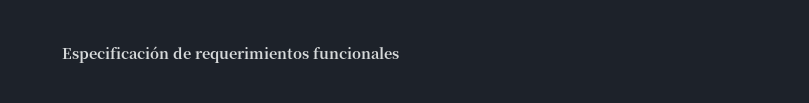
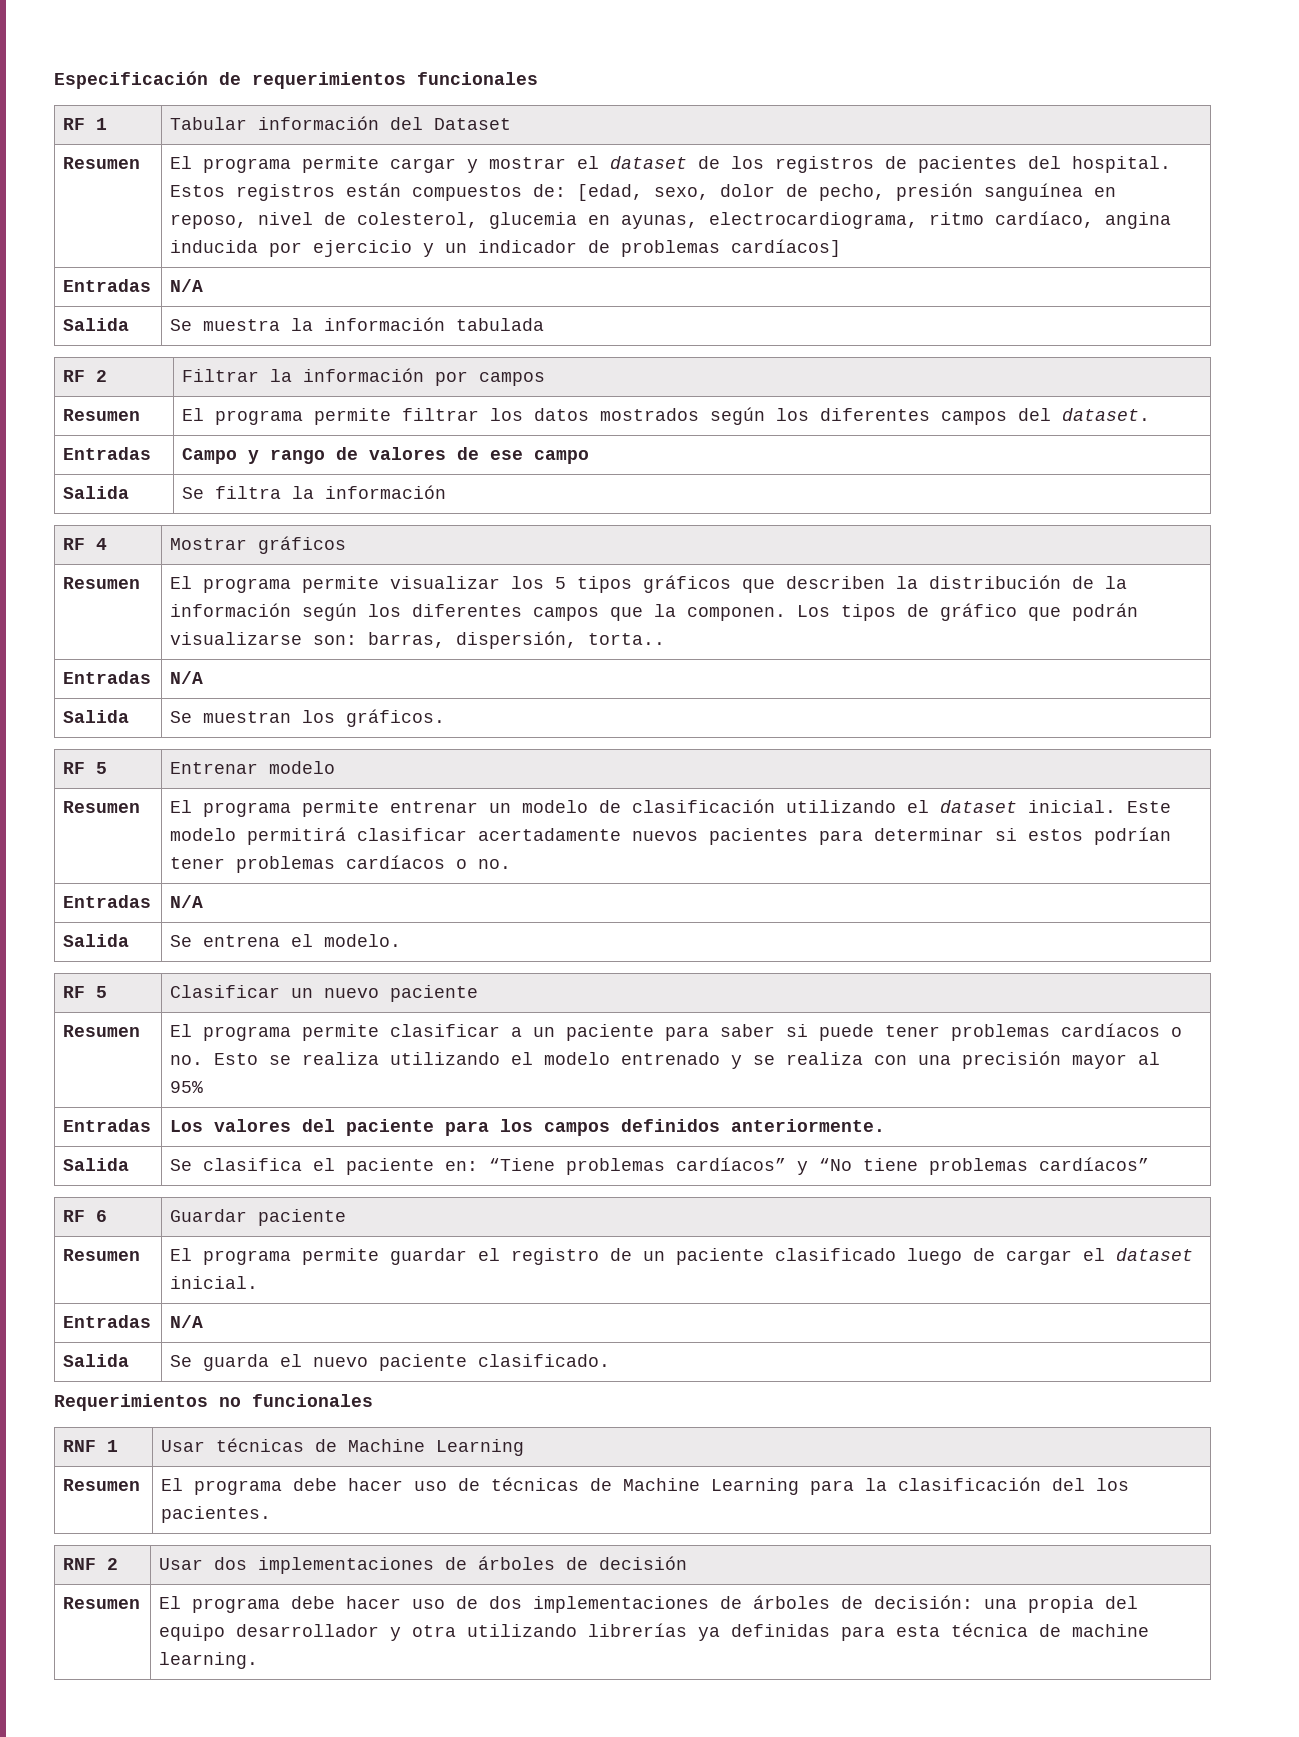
+ RF 1 | Tabular información del Dataset
+ Resumen | El programa permite cargar y mostrar el dataset de los registros de pacientes del hospital. Estos registros están compuestos de: [edad, sexo, dolor de pecho, presión sanguínea en reposo, nivel de colesterol, glucemia en ayunas, electrocardiograma, ritmo cardíaco, angina inducida por ejercicio y un indicador de problemas cardíacos]
+ Entradas | N/A
+ Salida | Se muestra la información tabulada
+ RF 2 | Filtrar la información por campos
+ Resumen | El programa permite filtrar los datos mostrados según los diferentes campos del dataset.
+ Entradas | Campo y rango de valores de ese campo
+ Salida | Se filtra la información
+ RF 4 | Mostrar gráficos
+ Resumen | El programa permite visualizar los 5 tipos gráficos que describen la distribución de la información según los diferentes campos que la componen. Los tipos de gráfico que podrán visualizarse son: barras, dispersión, torta..
+ Entradas | N/A
+ Salida | Se muestran los gráficos.
+ RF 5 | Entrenar modelo
+ Resumen | El programa permite entrenar un modelo de clasificación utilizando el dataset inicial. Este modelo permitirá clasificar acertadamente nuevos pacientes para determinar si estos podrían tener problemas cardíacos o no.
+ Entradas | N/A
+ Salida | Se entrena el modelo.
+ RF 5 | Clasificar un nuevo paciente
+ Resumen | El programa permite clasificar a un paciente para saber si puede tener problemas cardíacos o no. Esto se realiza utilizando el modelo entrenado y se realiza con una precisión mayor al 95%
+ Entradas | Los valores del paciente para los campos definidos anteriormente.
+ Salida | Se clasifica el paciente en: “Tiene problemas cardíacos” y “No tiene problemas cardíacos”
+ RF 6 | Guardar paciente
+ Resumen | El programa permite guardar el registro de un paciente clasificado luego de cargar el dataset inicial.
+ Entradas | N/A
+ Salida | Se guarda el nuevo paciente clasificado.
+ Requerimientos no funcionales
+ RNF 1 | Usar técnicas de Machine Learning
+ Resumen | El programa debe hacer uso de técnicas de Machine Learning para la clasificación del los pacientes.
+ RNF 2 | Usar dos implementaciones de árboles de decisión
+ Resumen | El programa debe hacer uso de dos implementaciones de árboles de decisión: una propia del equipo desarrollador y otra utilizando librerías ya definidas para esta técnica de machine learning.

